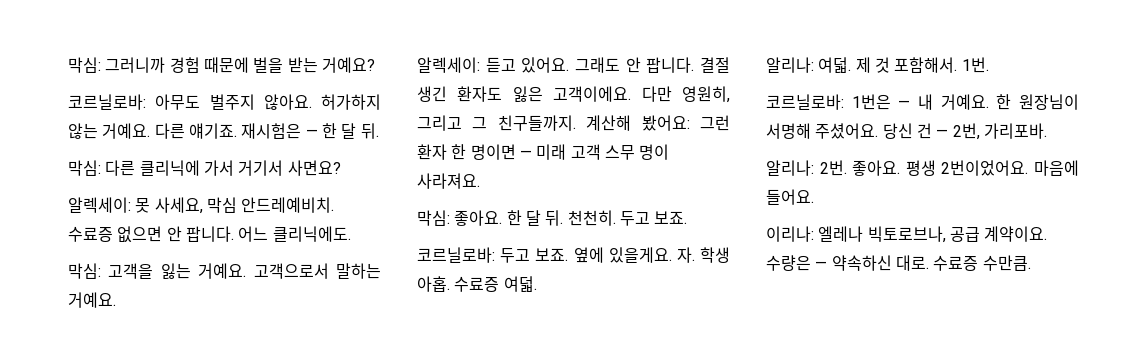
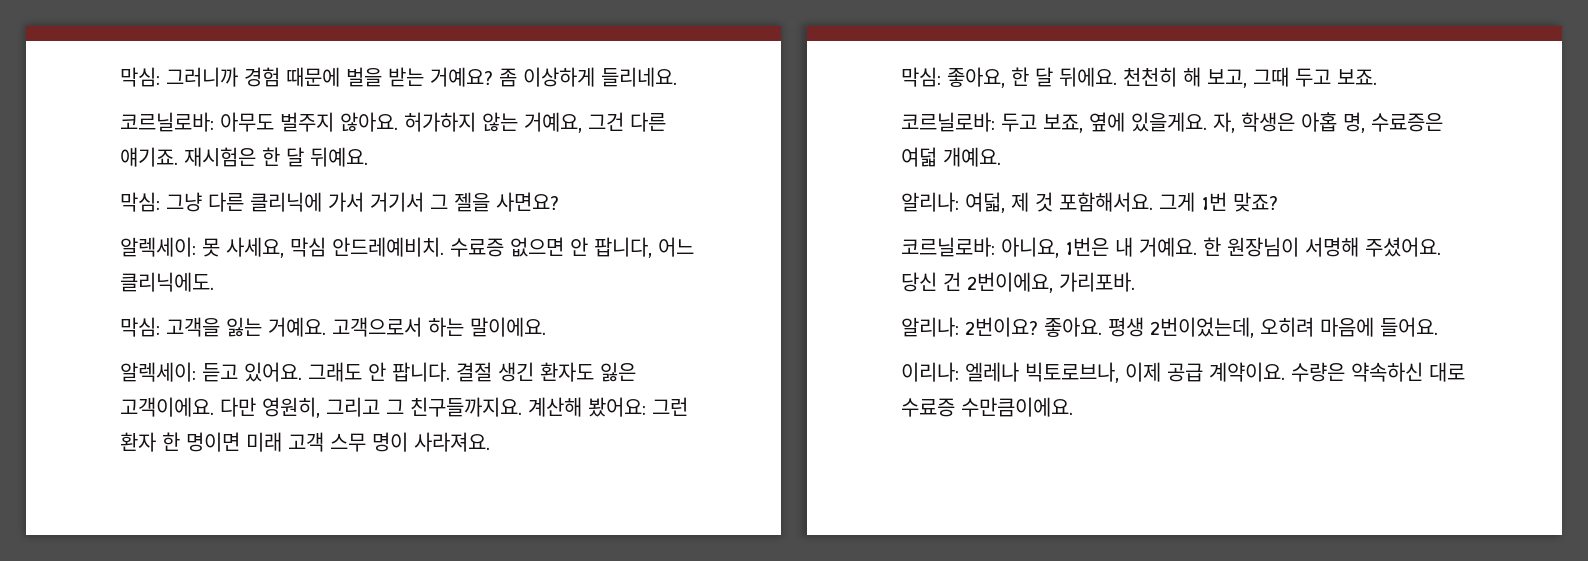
+ 좀 이상하게 들리네요.
- 허가하지 않는 거예요. 다른 얘기죠.
+ 허가하지 않는 거예요, 그건 다른 얘기죠.
- 재시험은 — 한 달 뒤.
- 막심: 다른 클리닉에 가서 거기서 사면요?
+ 재시험은 한 달 뒤예요.
+ 막심: 그냥 다른 클리닉에 가서 거기서 그 젤을 사면요?
- 수료증 없으면 안 팝니다. 어느 클리닉에도.
+ 수료증 없으면 안 팝니다, 어느 클리닉에도.
- 고객으로서 말하는 거예요.
+ 고객으로서 하는 말이에요.
- 다만 영원히, 그리고 그 친구들까지.
+ 다만 영원히, 그리고 그 친구들까지요.
- 계산해 봤어요: 그런 환자 한 명이면 — 미래 고객 스무 명이 사라져요.
+ 계산해 봤어요: 그런 환자 한 명이면 미래 고객 스무 명이 사라져요.
- 막심: 좋아요. 한 달 뒤. 천천히. 두고 보죠.
+ 막심: 좋아요, 한 달 뒤에요. 천천히 해 보고, 그때 두고 보죠.
- 코르닐로바: 두고 보죠. 옆에 있을게요.
+ 코르닐로바: 두고 보죠, 옆에 있을게요.
- 자. 학생 아홉. 수료증 여덟.
- 알리나: 여덟. 제 것 포함해서. 1번.
- 코르닐로바: 1번은 — 내 거예요.
+ 자, 학생은 아홉 명, 수료증은 여덟 개예요.
+ 알리나: 여덟, 제 것 포함해서요. 그게 1번 맞죠?
+ 코르닐로바: 아니요, 1번은 내 거예요.
- 당신 건 — 2번, 가리포바.
+ 당신 건 2번이에요, 가리포바.
- 알리나: 2번.
+ 알리나: 2번이요?
- 평생 2번이었어요. 마음에 들어요.
+ 평생 2번이었는데, 오히려 마음에 들어요.
- 이리나: 엘레나 빅토로브나, 공급 계약이요.
+ 이리나: 엘레나 빅토로브나, 이제 공급 계약이요.
- 수량은 — 약속하신 대로. 수료증 수만큼.
+ 수량은 약속하신 대로 수료증 수만큼이에요.

